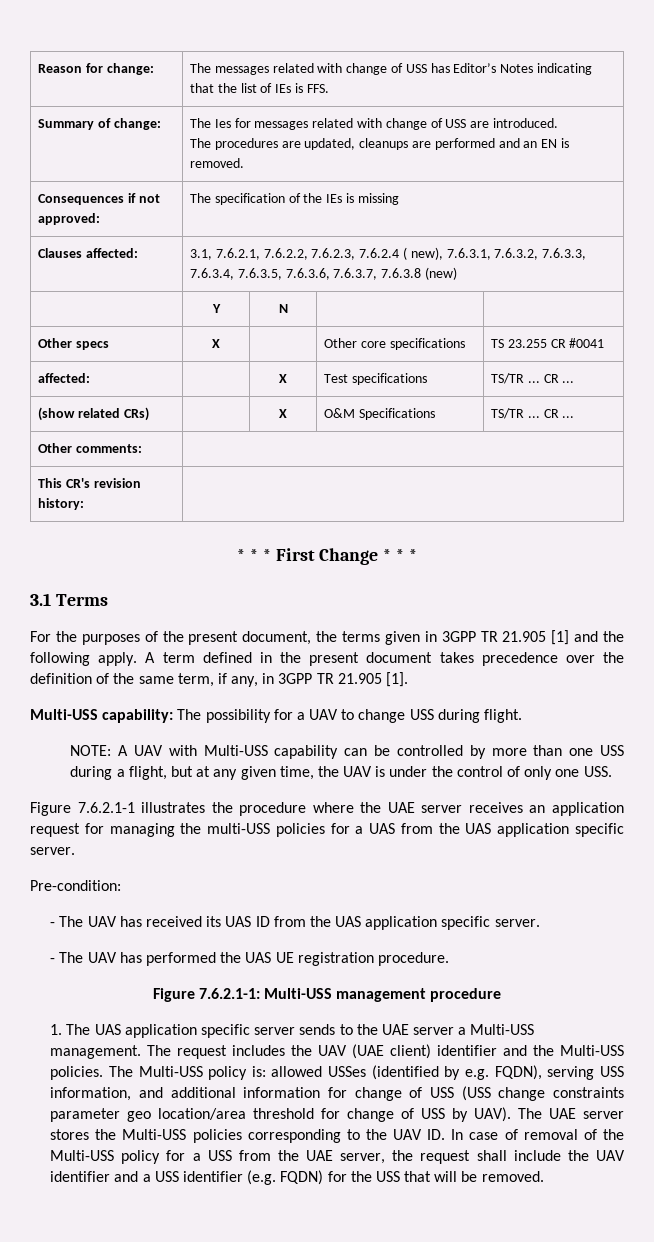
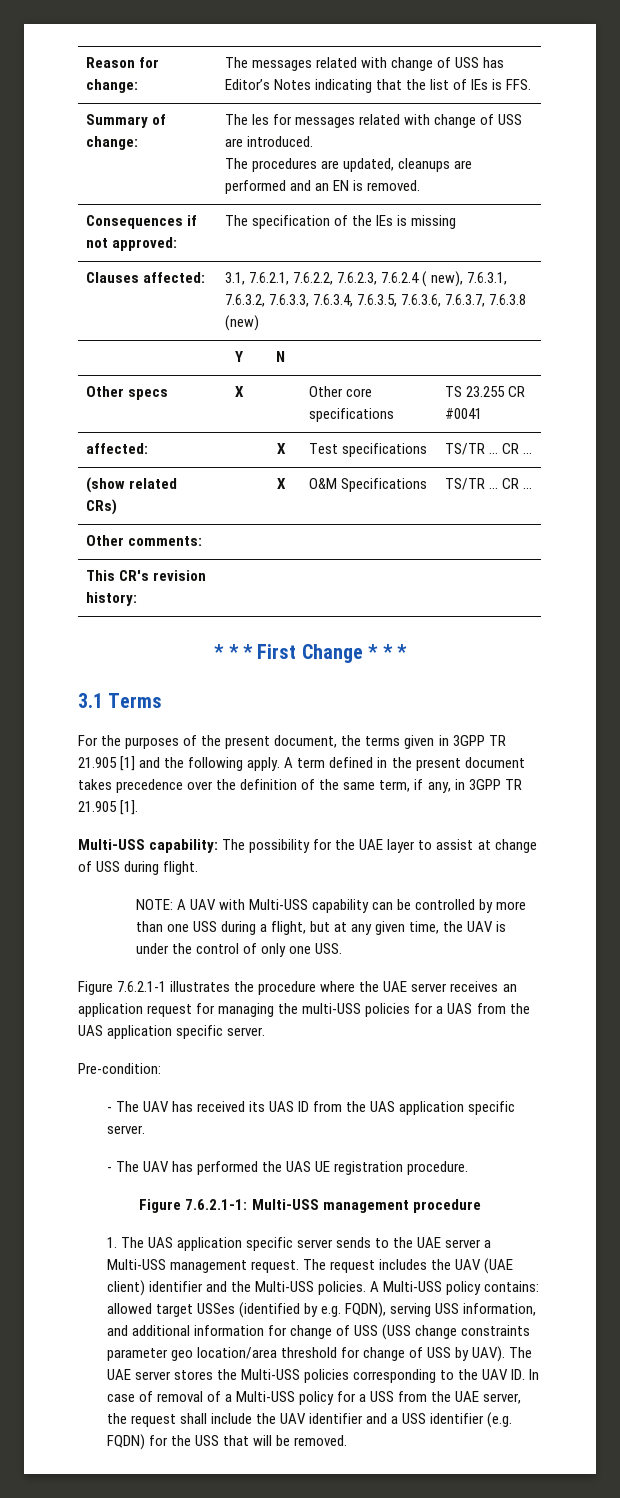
- Multi-USS capability: The possibility for a UAV to change USS during flight.
+ Multi-USS capability: The possibility for the UAE layer to assist at change of USS during flight.
- 1. The UAS application specific server sends to the UAE server a Multi-USS management.
+ 1. The UAS application specific server sends to the UAE server a Multi-USS management request.
- The Multi-USS policy is: allowed USSes (identified by e.g. FQDN), serving USS information, and additional information for change of USS (USS change constraints parameter geo location/area threshold for change of USS by UAV).
+ A Multi-USS policy contains: allowed target USSes (identified by e.g. FQDN), serving USS information, and additional information for change of USS (USS change constraints parameter geo location/area threshold for change of USS by UAV).
- The UAE server stores the Multi-USS policies corresponding to the UAV ID. In case of removal of the Multi-USS policy for a USS from the UAE server, the request shall include the UAV identifier and a USS identifier (e.g. FQDN) for the USS that will be removed.
+ The UAE server stores the Multi-USS policies corresponding to the UAV ID. In case of removal of a Multi-USS policy for a USS from the UAE server, the request shall include the UAV identifier and a USS identifier (e.g. FQDN) for the USS that will be removed.

